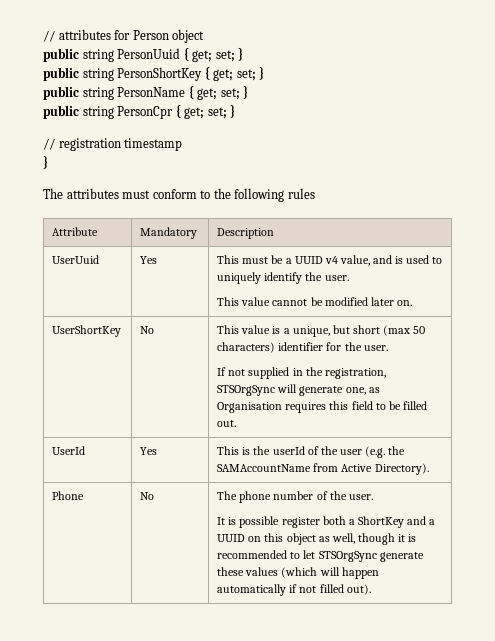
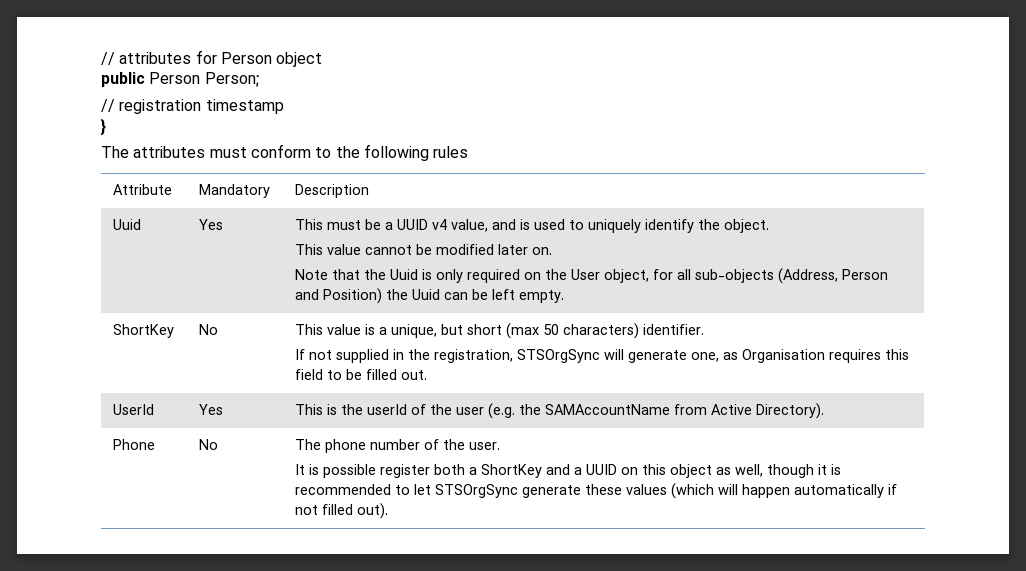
- public string PersonUuid { get; set; }
- public string PersonShortKey { get; set; }
- public string PersonName { get; set; }
- public string PersonCpr { get; set; }
+ public Person Person;
  Attribute | Mandatory | Description
- UserUuid
+ Uuid
- This must be a UUID v4 value, and is used to uniquely identify the user.
+ This must be a UUID v4 value, and is used to uniquely identify the object.
- UserShortKey | No | This value is a unique, but short (max 50 characters) identifier for the user.
+ Note that the Uuid is only required on the User object, for all sub-objects (Address, Person and Position) the Uuid can be left empty.
+ ShortKey | No | This value is a unique, but short (max 50 characters) identifier.

